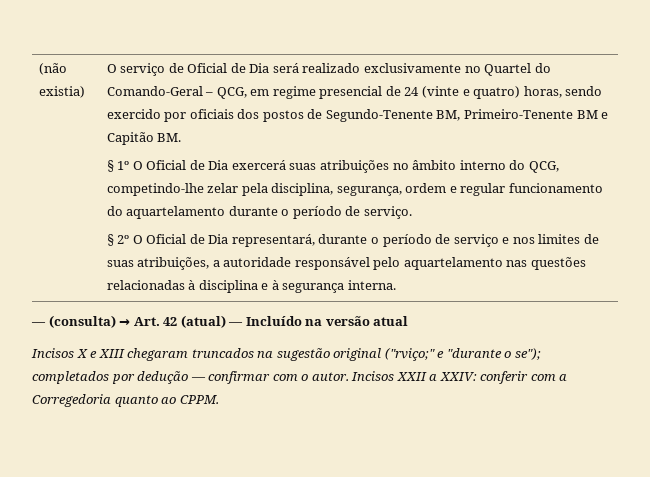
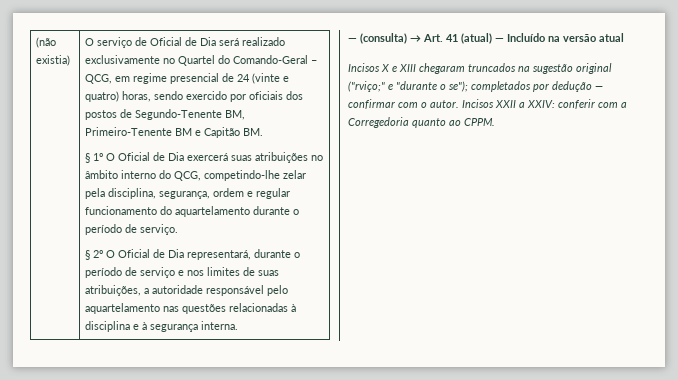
- — (consulta) → Art. 42 (atual) — Incluído na versão atual
+ — (consulta) → Art. 41 (atual) — Incluído na versão atual

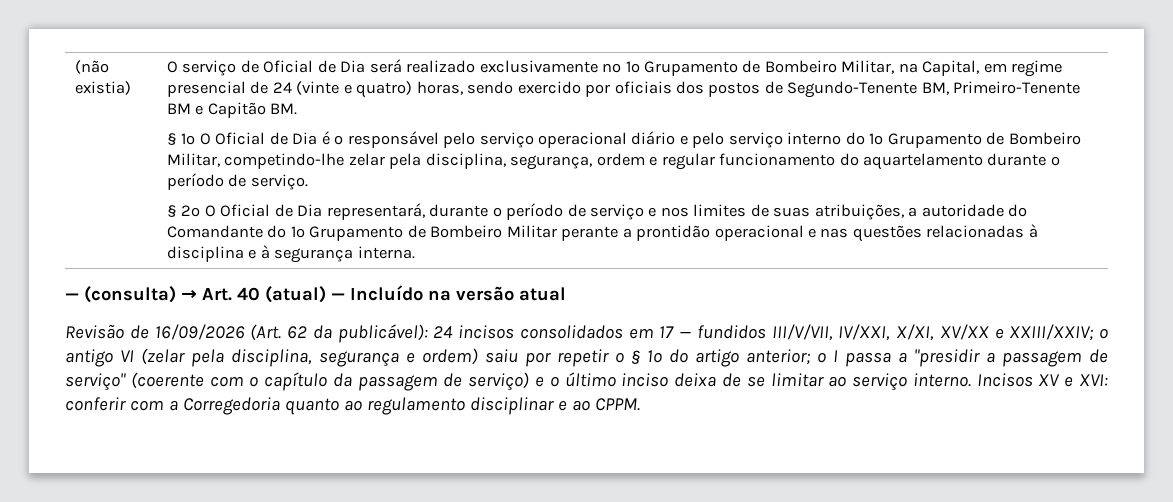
- O serviço de Oficial de Dia será realizado exclusivamente no Quartel do Comando-Geral – QCG, em regime presencial de 24 (vinte e quatro) horas, sendo exercido por oficiais dos postos de Segundo-Tenente BM, Primeiro-Tenente BM e Capitão BM.
+ O serviço de Oficial de Dia será realizado exclusivamente no 1º Grupamento de Bombeiro Militar, na Capital, em regime presencial de 24 (vinte e quatro) horas, sendo exercido por oficiais dos postos de Segundo-Tenente BM, Primeiro-Tenente BM e Capitão BM.
- § 1º O Oficial de Dia exercerá suas atribuições no âmbito interno do QCG, competindo-lhe zelar pela disciplina, segurança, ordem e regular funcionamento do aquartelamento durante o período de serviço.
+ § 1º O Oficial de Dia é o responsável pelo serviço operacional diário e pelo serviço interno do 1º Grupamento de Bombeiro Militar, competindo-lhe zelar pela disciplina, segurança, ordem e regular funcionamento do aquartelamento durante o período de serviço.
- § 2º O Oficial de Dia representará, durante o período de serviço e nos limites de suas atribuições, a autoridade responsável pelo aquartelamento nas questões relacionadas à disciplina e à segurança interna.
+ § 2º O Oficial de Dia representará, durante o período de serviço e nos limites de suas atribuições, a autoridade do Comandante do 1º Grupamento de Bombeiro Militar perante a prontidão operacional e nas questões relacionadas à disciplina e à segurança interna.
- — (consulta) → Art. 41 (atual) — Incluído na versão atual
+ — (consulta) → Art. 40 (atual) — Incluído na versão atual
- Incisos X e XIII chegaram truncados na sugestão original ("rviço;" e "durante o se"); completados por dedução — confirmar com o autor. Incisos XXII a XXIV: conferir com a Corregedoria quanto ao CPPM.
+ Revisão de 16/09/2026 (Art. 62 da publicável): 24 incisos consolidados em 17 — fundidos III/V/VII, IV/XXI, X/XI, XV/XX e XXIII/XXIV; o antigo VI (zelar pela disciplina, segurança e ordem) saiu por repetir o § 1º do artigo anterior; o I passa a "presidir a passagem de serviço" (coerente com o capítulo da passagem de serviço) e o último inciso deixa de se limitar ao serviço interno. Incisos XV e XVI: conferir com a Corregedoria quanto ao regulamento disciplinar e ao CPPM.

